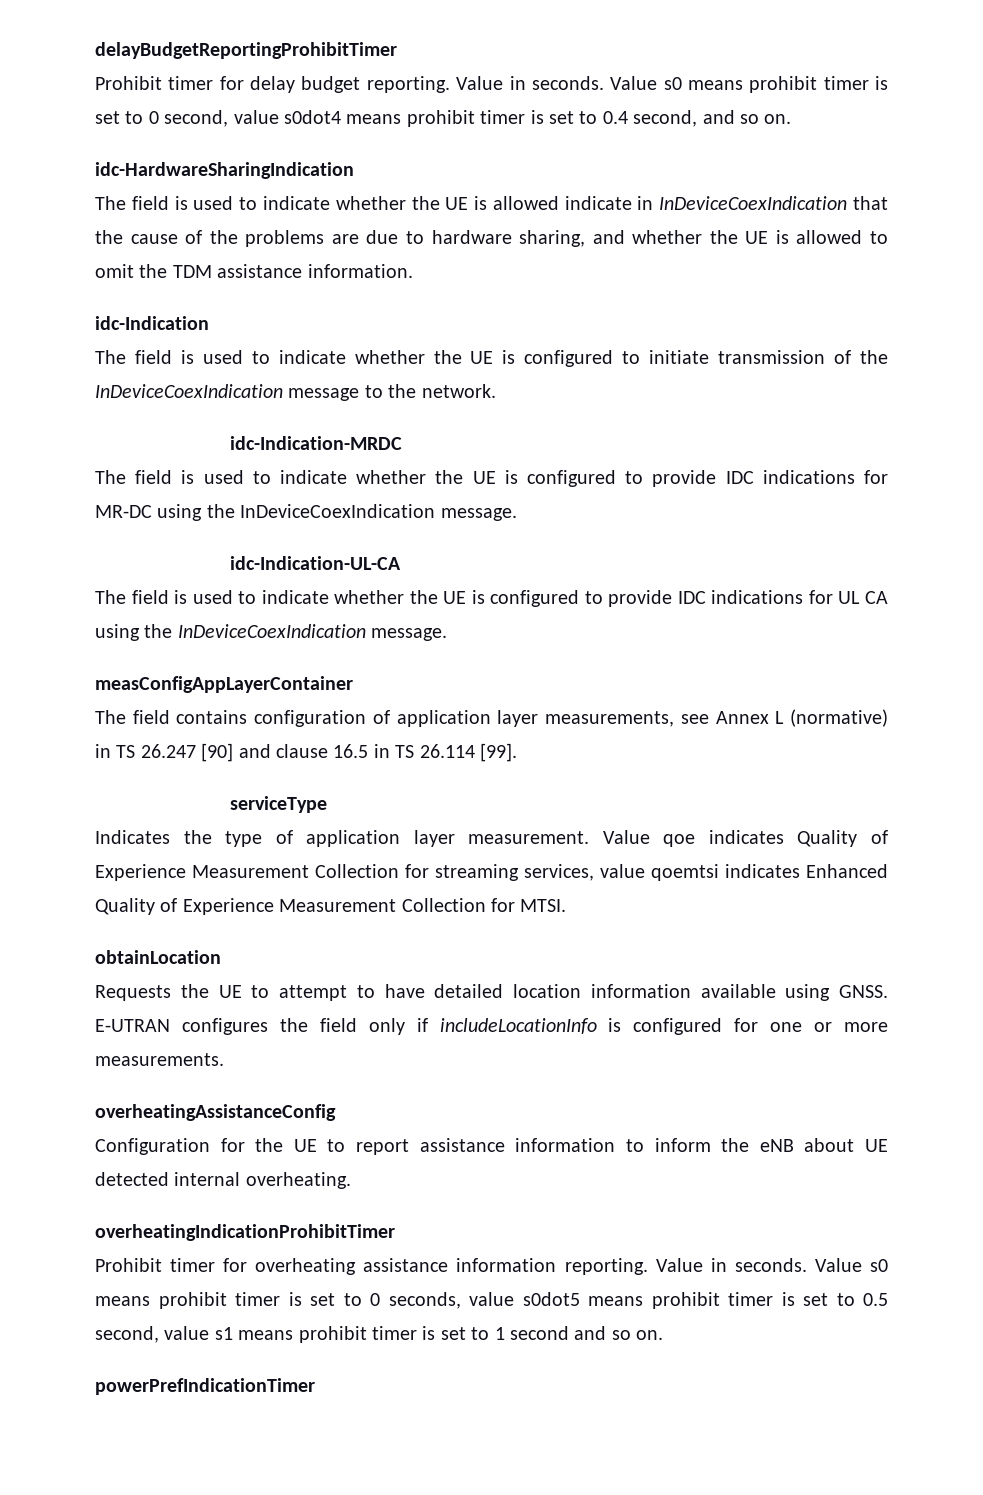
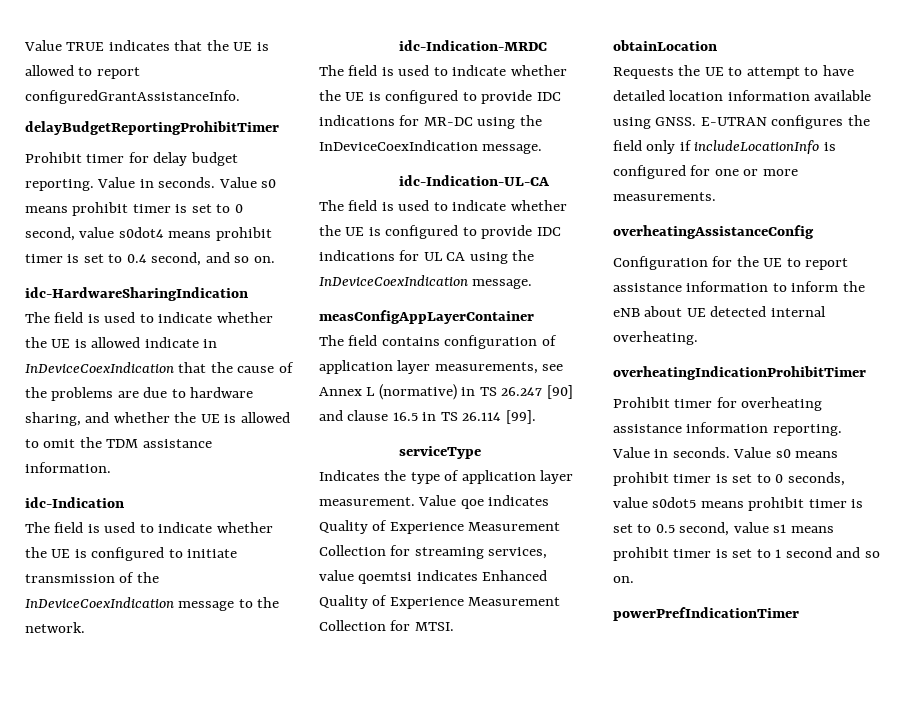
+ Value TRUE indicates that the UE is allowed to report configuredGrantAssistanceInfo.

